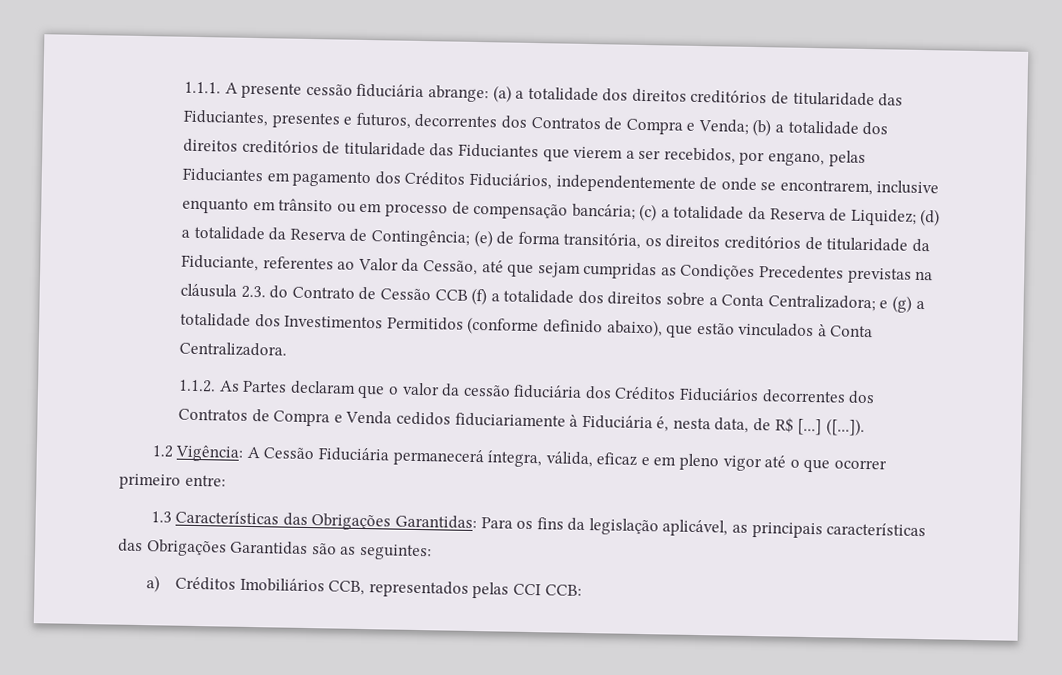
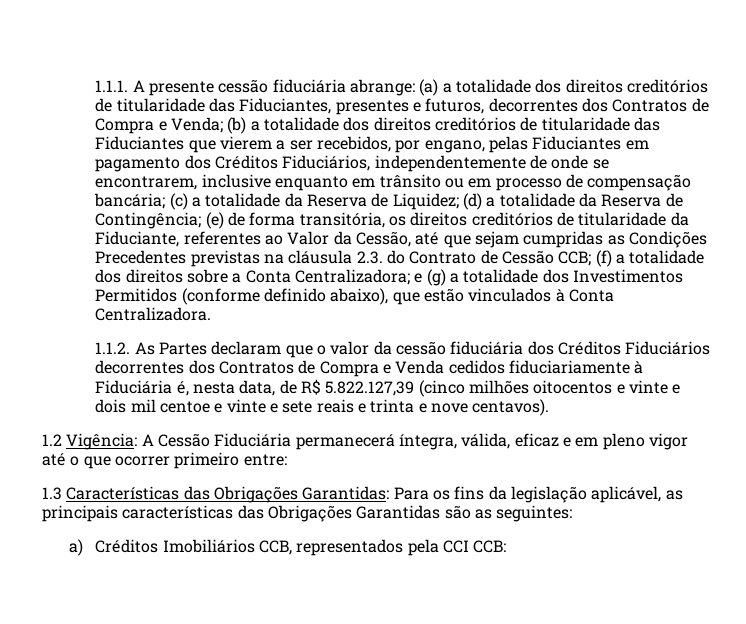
- (e) de forma transitória, os direitos creditórios de titularidade da Fiduciante, referentes ao Valor da Cessão, até que sejam cumpridas as Condições Precedentes previstas na cláusula 2.3. do Contrato de Cessão CCB (f) a totalidade dos direitos sobre a Conta Centralizadora;
+ (e) de forma transitória, os direitos creditórios de titularidade da Fiduciante, referentes ao Valor da Cessão, até que sejam cumpridas as Condições Precedentes previstas na cláusula 2.3. do Contrato de Cessão CCB; (f) a totalidade dos direitos sobre a Conta Centralizadora;
- 1.1.2. As Partes declaram que o valor da cessão fiduciária dos Créditos Fiduciários decorrentes dos Contratos de Compra e Venda cedidos fiduciariamente à Fiduciária é, nesta data, de R$ [...] ([...]).
+ 1.1.2. As Partes declaram que o valor da cessão fiduciária dos Créditos Fiduciários decorrentes dos Contratos de Compra e Venda cedidos fiduciariamente à Fiduciária é, nesta data, de R$ 5.822.127,39 (cinco milhões oitocentos e vinte e dois mil centoe e vinte e sete reais e trinta e nove centavos).
- a) Créditos Imobiliários CCB, representados pelas CCI CCB:
+ a) Créditos Imobiliários CCB, representados pela CCI CCB:

